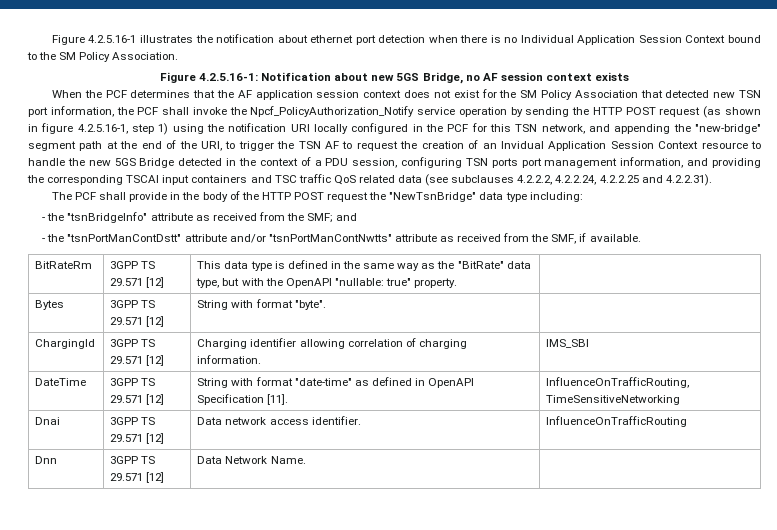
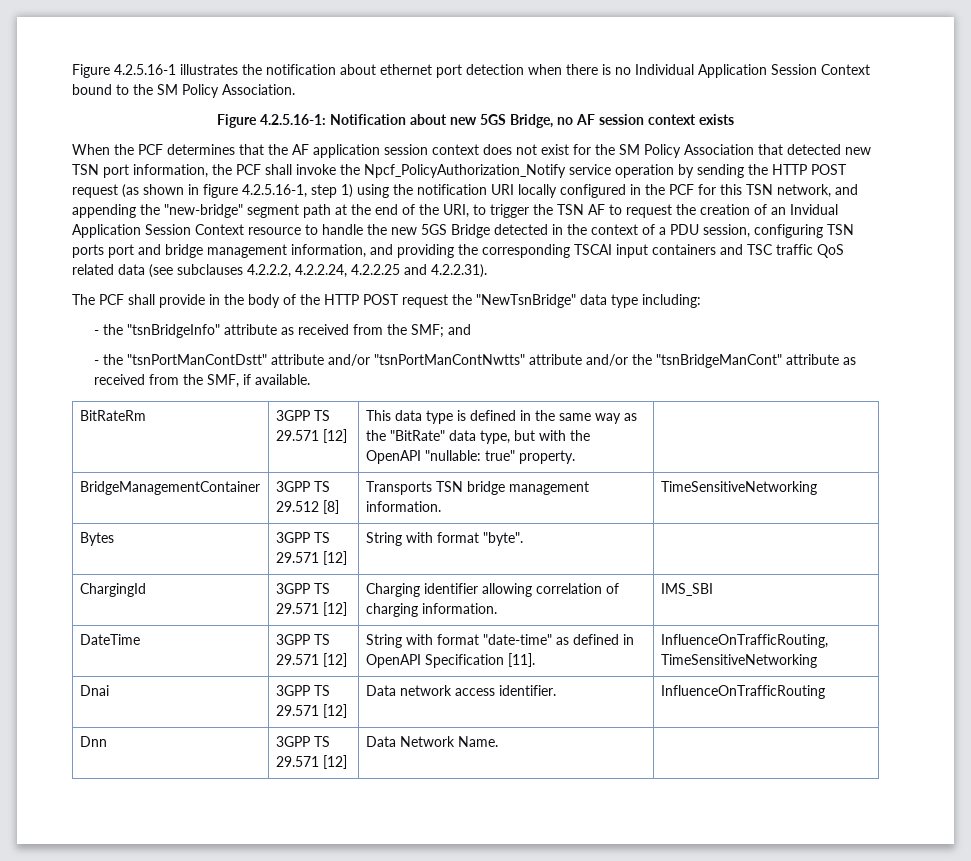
- When the PCF determines that the AF application session context does not exist for the SM Policy Association that detected new TSN port information, the PCF shall invoke the Npcf_PolicyAuthorization_Notify service operation by sending the HTTP POST request (as shown in figure 4.2.5.16-1, step 1) using the notification URI locally configured in the PCF for this TSN network, and appending the "new-bridge" segment path at the end of the URI, to trigger the TSN AF to request the creation of an Invidual Application Session Context resource to handle the new 5GS Bridge detected in the context of a PDU session, configuring TSN ports port management information, and providing the corresponding TSCAI input containers and TSC traffic QoS related data (see subclauses 4.2.2.2, 4.2.2.24, 4.2.2.25 and 4.2.2.31).
+ When the PCF determines that the AF application session context does not exist for the SM Policy Association that detected new TSN port information, the PCF shall invoke the Npcf_PolicyAuthorization_Notify service operation by sending the HTTP POST request (as shown in figure 4.2.5.16-1, step 1) using the notification URI locally configured in the PCF for this TSN network, and appending the "new-bridge" segment path at the end of the URI, to trigger the TSN AF to request the creation of an Invidual Application Session Context resource to handle the new 5GS Bridge detected in the context of a PDU session, configuring TSN ports port and bridge management information, and providing the corresponding TSCAI input containers and TSC traffic QoS related data (see subclauses 4.2.2.2, 4.2.2.24, 4.2.2.25 and 4.2.2.31).
- - the "tsnPortManContDstt" attribute and/or "tsnPortManContNwtts" attribute as received from the SMF, if available.
+ - the "tsnPortManContDstt" attribute and/or "tsnPortManContNwtts" attribute and/or the "tsnBridgeManCont" attribute as received from the SMF, if available.
+ BridgeManagementContainer | 3GPP TS 29.512 [8] | Transports TSN bridge management information. | TimeSensitiveNetworking

